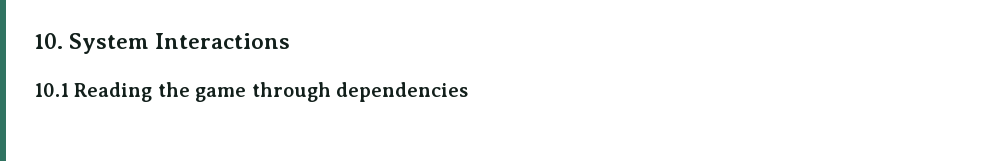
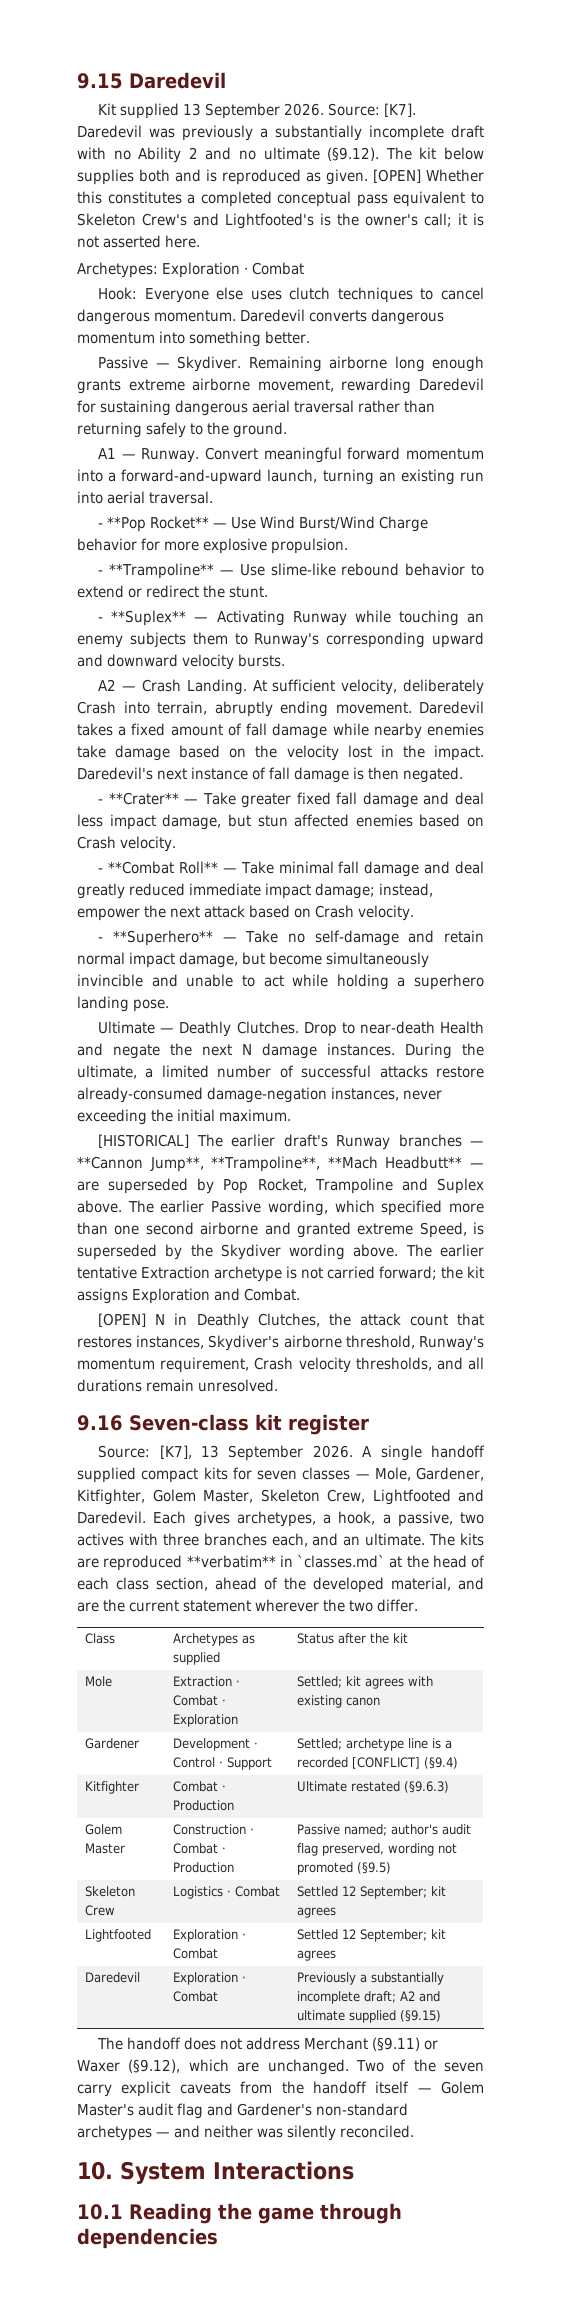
+ 9.15 Daredevil
+ Kit supplied 13 September 2026. Source: [K7]. Daredevil was previously a substantially incomplete draft with no Ability 2 and no ultimate (§9.12). The kit below supplies both and is reproduced as given. [OPEN] Whether this constitutes a completed conceptual pass equivalent to Skeleton Crew's and Lightfooted's is the owner's call; it is not asserted here.
+ Archetypes: Exploration · Combat
+ Hook: Everyone else uses clutch techniques to cancel dangerous momentum. Daredevil converts dangerous momentum into something better.
+ Passive — Skydiver. Remaining airborne long enough grants extreme airborne movement, rewarding Daredevil for sustaining dangerous aerial traversal rather than returning safely to the ground.
+ A1 — Runway. Convert meaningful forward momentum into a forward-and-upward launch, turning an existing run into aerial traversal.
+ - **Pop Rocket** — Use Wind Burst/Wind Charge behavior for more explosive propulsion.
+ - **Trampoline** — Use slime-like rebound behavior to extend or redirect the stunt.
+ - **Suplex** — Activating Runway while touching an enemy subjects them to Runway's corresponding upward and downward velocity bursts.
+ A2 — Crash Landing. At sufficient velocity, deliberately Crash into terrain, abruptly ending movement. Daredevil takes a fixed amount of fall damage while nearby enemies take damage based on the velocity lost in the impact. Daredevil's next instance of fall damage is then negated.
+ - **Crater** — Take greater fixed fall damage and deal less impact damage, but stun affected enemies based on Crash velocity.
+ - **Combat Roll** — Take minimal fall damage and deal greatly reduced immediate impact damage; instead, empower the next attack based on Crash velocity.
+ - **Superhero** — Take no self-damage and retain normal impact damage, but become simultaneously invincible and unable to act while holding a superhero landing pose.
+ Ultimate — Deathly Clutches. Drop to near-death Health and negate the next N damage instances. During the ultimate, a limited number of successful attacks restore already-consumed damage-negation instances, never exceeding the initial maximum.
+ [HISTORICAL] The earlier draft's Runway branches — **Cannon Jump**, **Trampoline**, **Mach Headbutt** — are superseded by Pop Rocket, Trampoline and Suplex above. The earlier Passive wording, which specified more than one second airborne and granted extreme Speed, is superseded by the Skydiver wording above. The earlier tentative Extraction archetype is not carried forward; the kit assigns Exploration and Combat.
+ [OPEN] N in Deathly Clutches, the attack count that restores instances, Skydiver's airborne threshold, Runway's momentum requirement, Crash velocity thresholds, and all durations remain unresolved.
+ 9.16 Seven-class kit register
+ Source: [K7], 13 September 2026. A single handoff supplied compact kits for seven classes — Mole, Gardener, Kitfighter, Golem Master, Skeleton Crew, Lightfooted and Daredevil. Each gives archetypes, a hook, a passive, two actives with three branches each, and an ultimate. The kits are reproduced **verbatim** in `classes.md` at the head of each class section, ahead of the developed material, and are the current statement wherever the two differ.
+ Class | Archetypes as supplied | Status after the kit
+ Mole | Extraction · Combat · Exploration | Settled; kit agrees with existing canon
+ Gardener | Development · Control · Support | Settled; archetype line is a recorded [CONFLICT] (§9.4)
+ Kitfighter | Combat · Production | Ultimate restated (§9.6.3)
+ Golem Master | Construction · Combat · Production | Passive named; author's audit flag preserved, wording not promoted (§9.5)
+ Skeleton Crew | Logistics · Combat | Settled 12 September; kit agrees
+ Lightfooted | Exploration · Combat | Settled 12 September; kit agrees
+ Daredevil | Exploration · Combat | Previously a substantially incomplete draft; A2 and ultimate supplied (§9.15)
+ The handoff does not address Merchant (§9.11) or Waxer (§9.12), which are unchanged. Two of the seven carry explicit caveats from the handoff itself — Golem Master's audit flag and Gardener's non-standard archetypes — and neither was silently reconciled.

